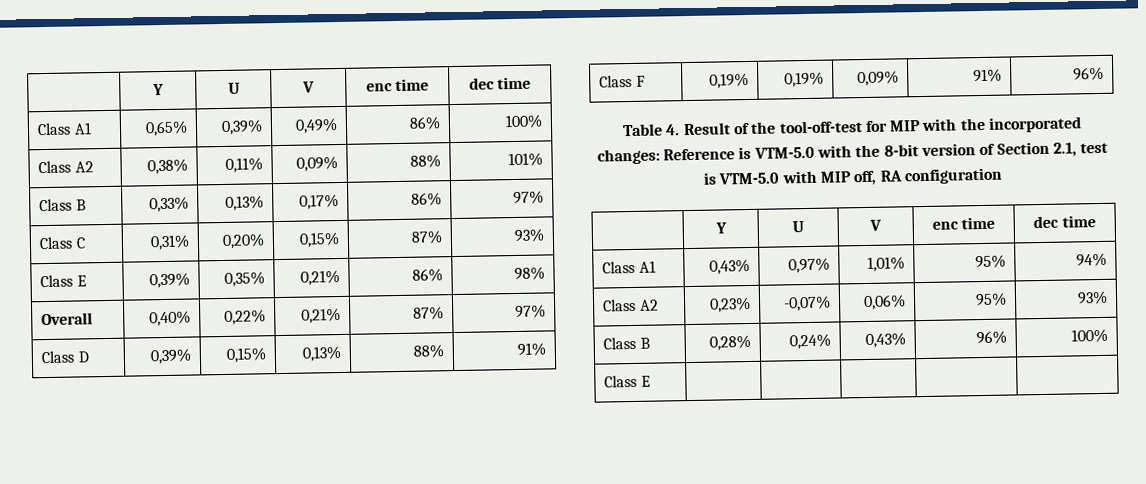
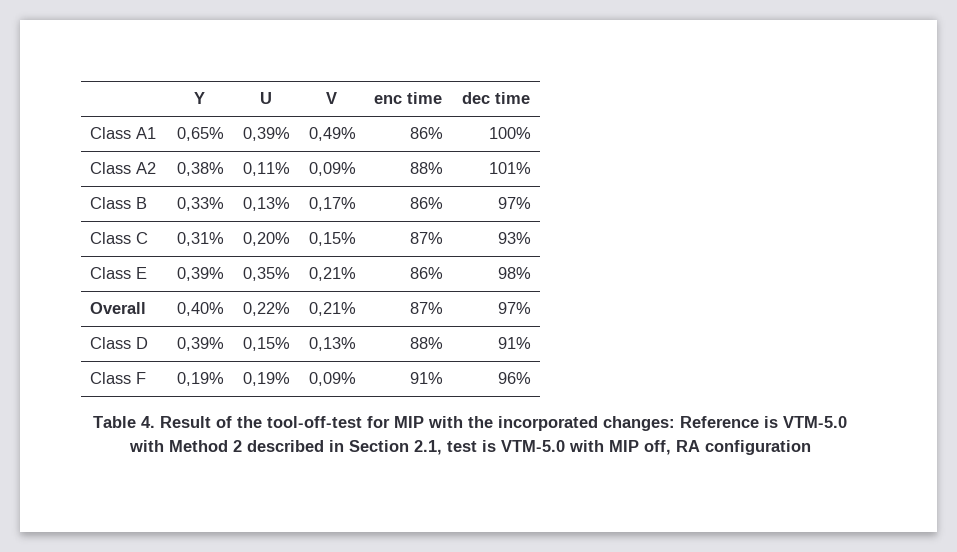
- Table 4. Result of the tool-off-test for MIP with the incorporated changes: Reference is VTM-5.0 with the 8-bit version of Section 2.1, test is VTM-5.0 with MIP off, RA configuration
- | Y | U | V | enc time | dec time
- Class A1 | 0,43% | 0,97% | 1,01% | 95% | 94%
- Class A2 | 0,23% | -0,07% | 0,06% | 95% | 93%
- Class B | 0,28% | 0,24% | 0,43% | 96% | 100%
- Class E | | | | |
+ Table 4. Result of the tool-off-test for MIP with the incorporated changes: Reference is VTM-5.0 with Method 2 described in Section 2.1, test is VTM-5.0 with MIP off, RA configuration

